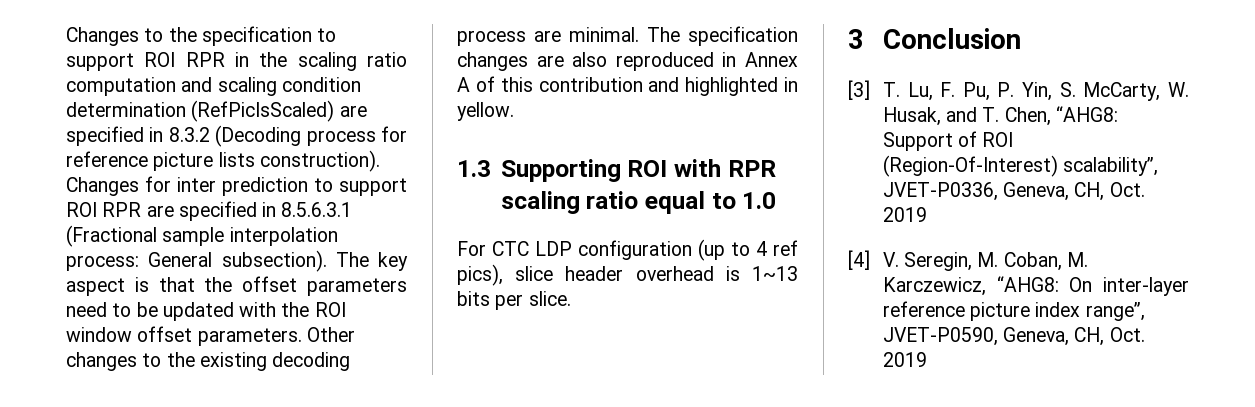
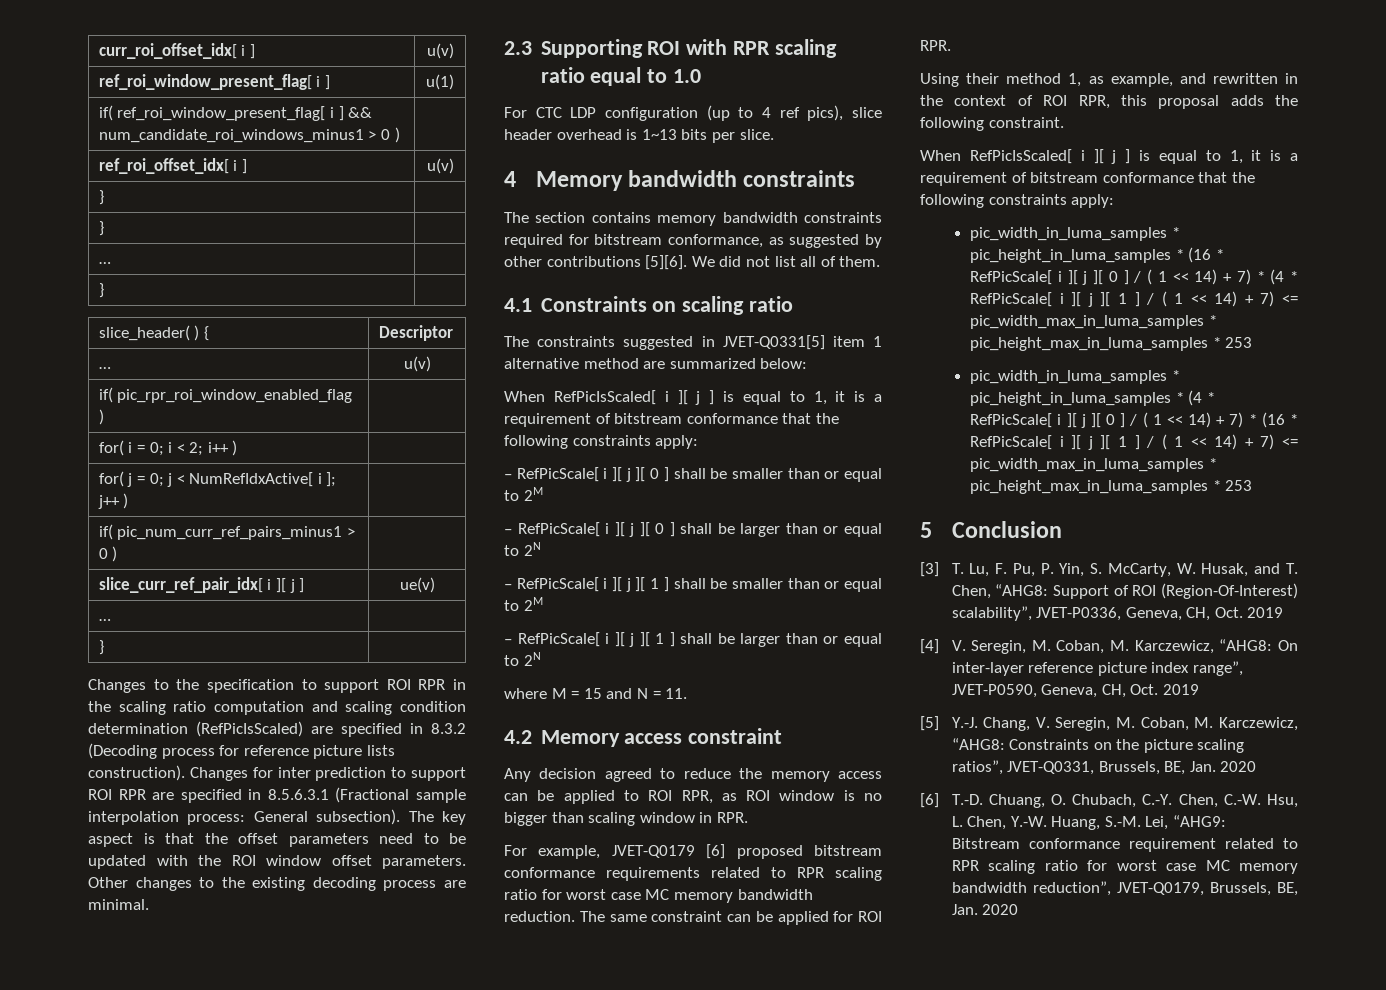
+ curr_roi_offset_idx[ i ] | u(v)
+ ref_roi_window_present_flag[ i ] | u(1)
+ if( ref_roi_window_present_flag[ i ] && num_candidate_roi_windows_minus1 > 0 ) |
+ ref_roi_offset_idx[ i ] | u(v)
+ } |
+ } |
+ … |
+ } |
+ slice_header( ) { | Descriptor
+ … | u(v)
+ if( pic_rpr_roi_window_enabled_flag ) |
+ for( i = 0; i < 2; i++ ) |
+ for( j = 0; j < NumRefIdxActive[ i ]; j++ ) |
+ if( pic_num_curr_ref_pairs_minus1 > 0 ) |
+ slice_curr_ref_pair_idx[ i ][ j ] | ue(v)
+ … |
+ } |
- Other changes to the existing decoding process are minimal. The specification changes are also reproduced in Annex A of this contribution and highlighted in yellow.
- 1.3 Supporting ROI with RPR scaling ratio equal to 1.0
+ Other changes to the existing decoding process are minimal.
+ 2.3 Supporting ROI with RPR scaling ratio equal to 1.0
- 3 Conclusion
+ 4 Memory bandwidth constraints
+ The section contains memory bandwidth constraints required for bitstream conformance, as suggested by other contributions [5][6]. We did not list all of them.
+ 4.1 Constraints on scaling ratio
+ The constraints suggested in JVET-Q0331[5] item 1 alternative method are summarized below:
+ When RefPicIsScaled[ i ][ j ] is equal to 1, it is a requirement of bitstream conformance that the following constraints apply:
+ – RefPicScale[ i ][ j ][ 0 ] shall be smaller than or equal to 2M
+ – RefPicScale[ i ][ j ][ 0 ] shall be larger than or equal to 2N
+ – RefPicScale[ i ][ j ][ 1 ] shall be smaller than or equal to 2M
+ – RefPicScale[ i ][ j ][ 1 ] shall be larger than or equal to 2N
+ where M = 15 and N = 11.
+ 4.2 Memory access constraint
+ Any decision agreed to reduce the memory access can be applied to ROI RPR, as ROI window is no bigger than scaling window in RPR.
+ For example, JVET-Q0179 [6] proposed bitstream conformance requirements related to RPR scaling ratio for worst case MC memory bandwidth reduction. The same constraint can be applied for ROI RPR.
+ Using their method 1, as example, and rewritten in the context of ROI RPR, this proposal adds the following constraint.
+ When RefPicIsScaled[ i ][ j ] is equal to 1, it is a requirement of bitstream conformance that the following constraints apply:
+ pic_width_in_luma_samples * pic_height_in_luma_samples * (16 * RefPicScale[ i ][ j ][ 0 ] / ( 1 << 14) + 7) * (4 * RefPicScale[ i ][ j ][ 1 ] / ( 1 << 14) + 7) <= pic_width_max_in_luma_samples * pic_height_max_in_luma_samples * 253
+ pic_width_in_luma_samples * pic_height_in_luma_samples * (4 * RefPicScale[ i ][ j ][ 0 ] / ( 1 << 14) + 7) * (16 * RefPicScale[ i ][ j ][ 1 ] / ( 1 << 14) + 7) <= pic_width_max_in_luma_samples * pic_height_max_in_luma_samples * 253
+ 5 Conclusion
+ [5] Y.-J. Chang, V. Seregin, M. Coban, M. Karczewicz, “AHG8: Constraints on the picture scaling ratios”, JVET-Q0331, Brussels, BE, Jan. 2020
+ [6] T.-D. Chuang, O. Chubach, C.-Y. Chen, C.-W. Hsu, L. Chen, Y.-W. Huang, S.-M. Lei, “AHG9: Bitstream conformance requirement related to RPR scaling ratio for worst case MC memory bandwidth reduction”, JVET-Q0179, Brussels, BE, Jan. 2020

